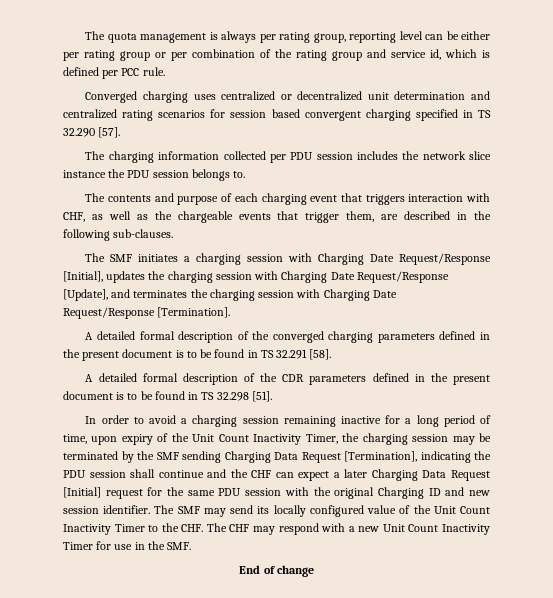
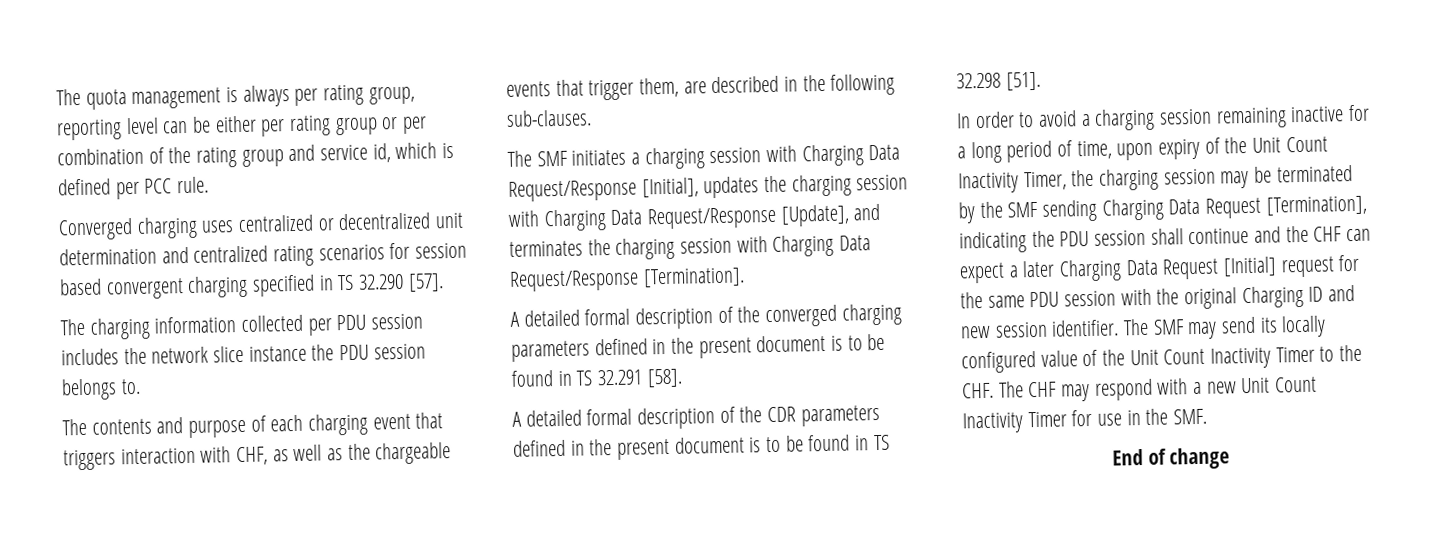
- The SMF initiates a charging session with Charging Date Request/Response [Initial], updates the charging session with Charging Date Request/Response [Update], and terminates the charging session with Charging Date Request/Response [Termination].
+ The SMF initiates a charging session with Charging Data Request/Response [Initial], updates the charging session with Charging Data Request/Response [Update], and terminates the charging session with Charging Data Request/Response [Termination].

